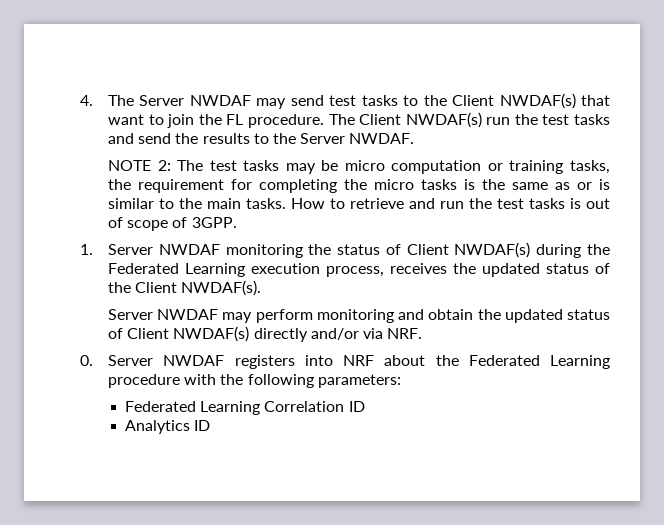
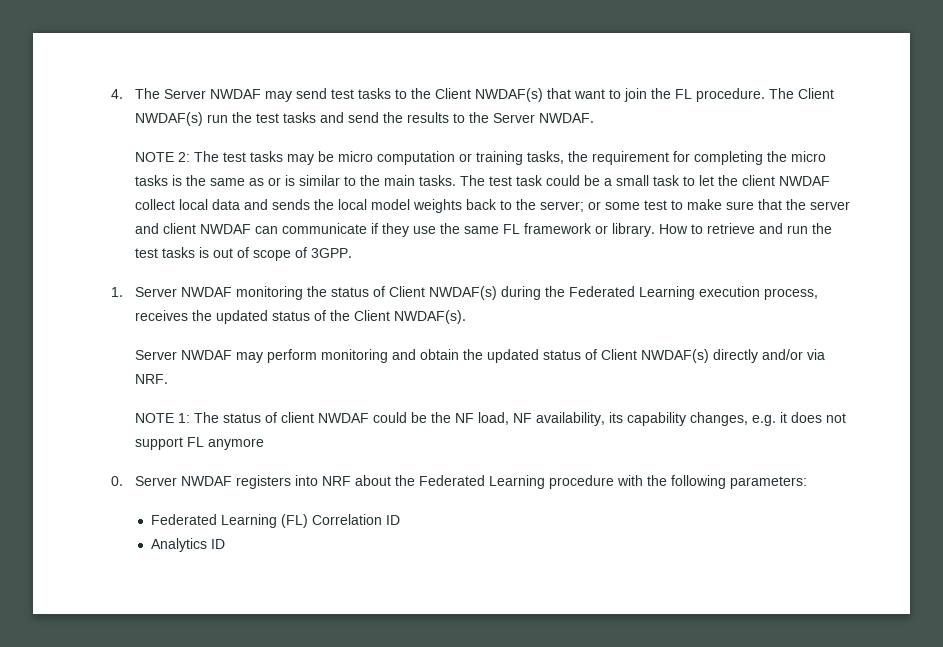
+ The test task could be a small task to let the client NWDAF collect local data and sends the local model weights back to the server; or some test to make sure that the server and client NWDAF can communicate if they use the same FL framework or library.
+ NOTE 1: The status of client NWDAF could be the NF load, NF availability, its capability changes, e.g. it does not support FL anymore
- Federated Learning Correlation ID
+ Federated Learning (FL) Correlation ID

